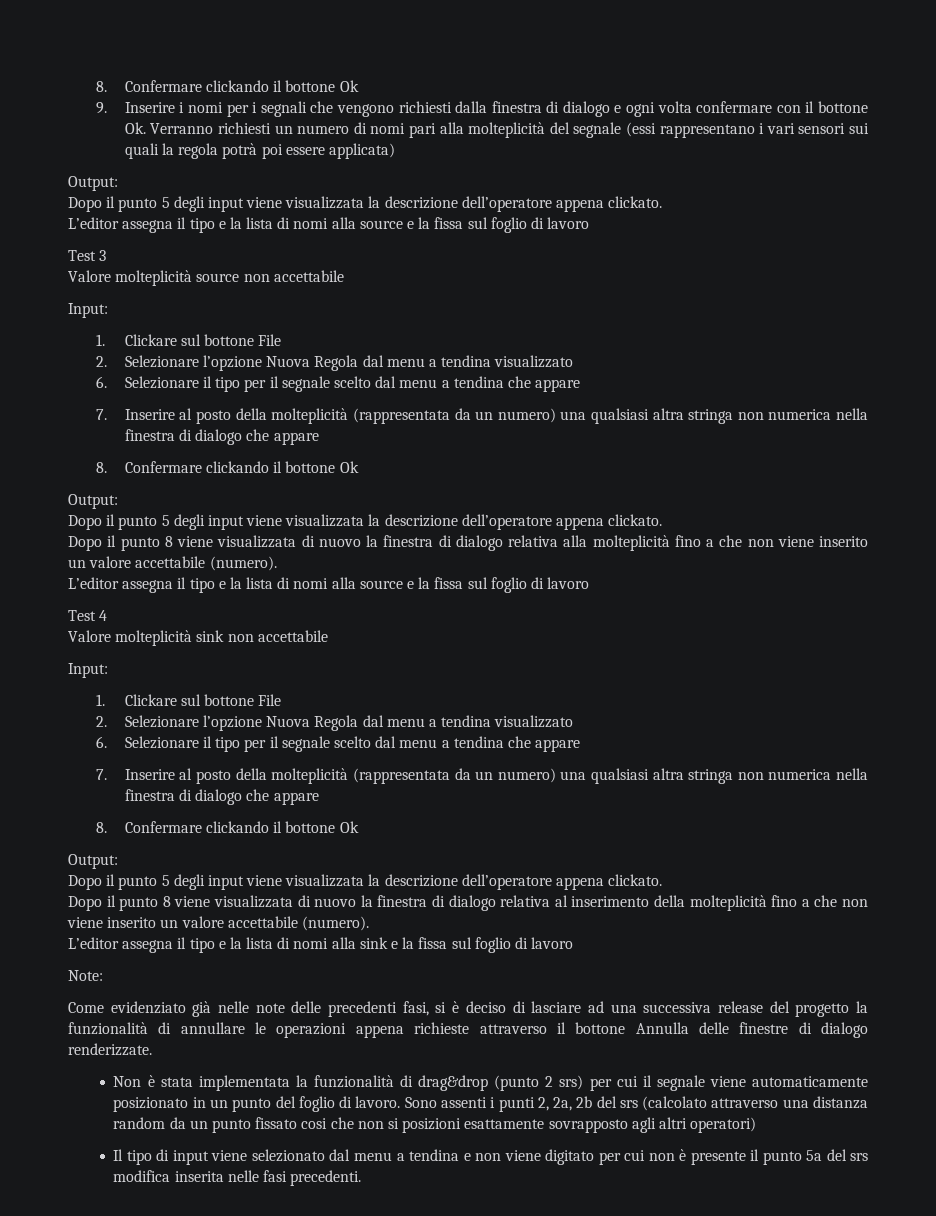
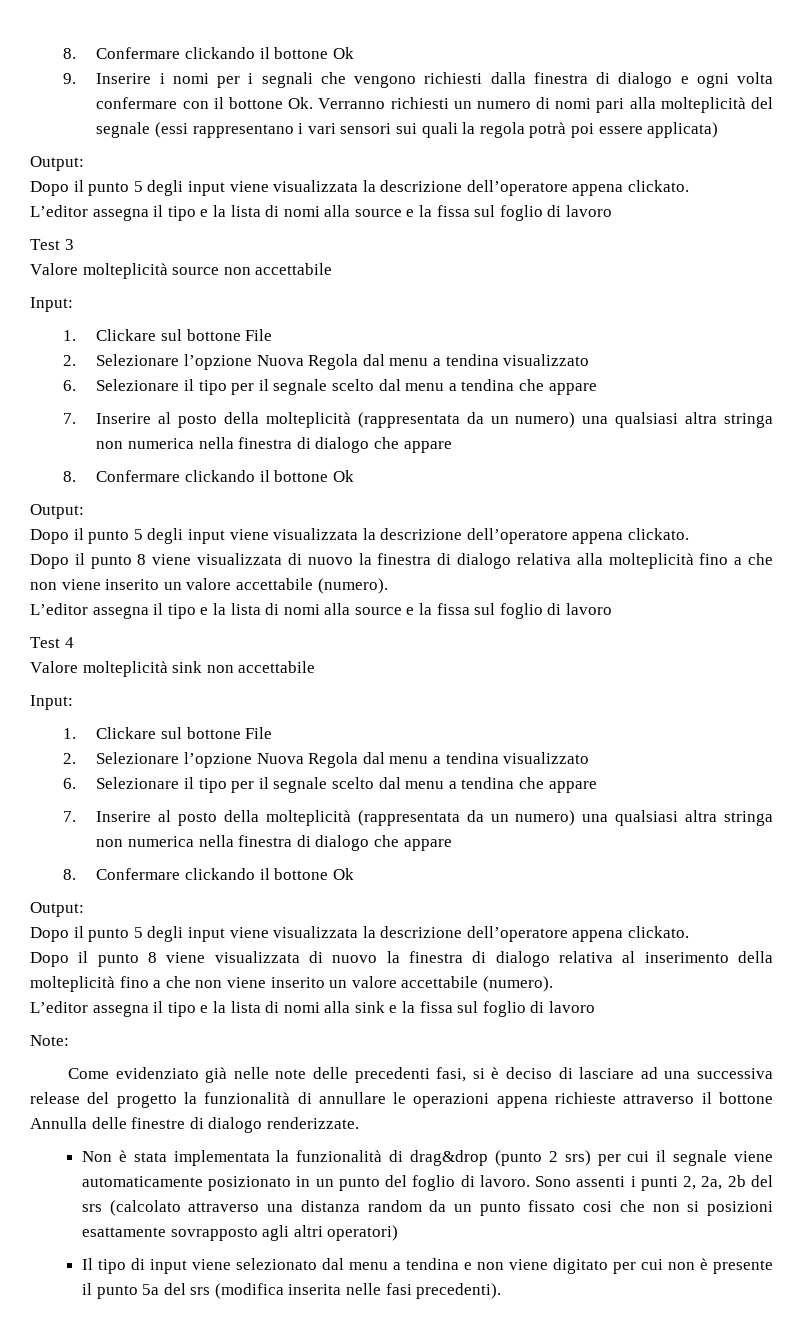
- Il tipo di input viene selezionato dal menu a tendina e non viene digitato per cui non è presente il punto 5a del srs modifica inserita nelle fasi precedenti.
+ Il tipo di input viene selezionato dal menu a tendina e non viene digitato per cui non è presente il punto 5a del srs (modifica inserita nelle fasi precedenti).

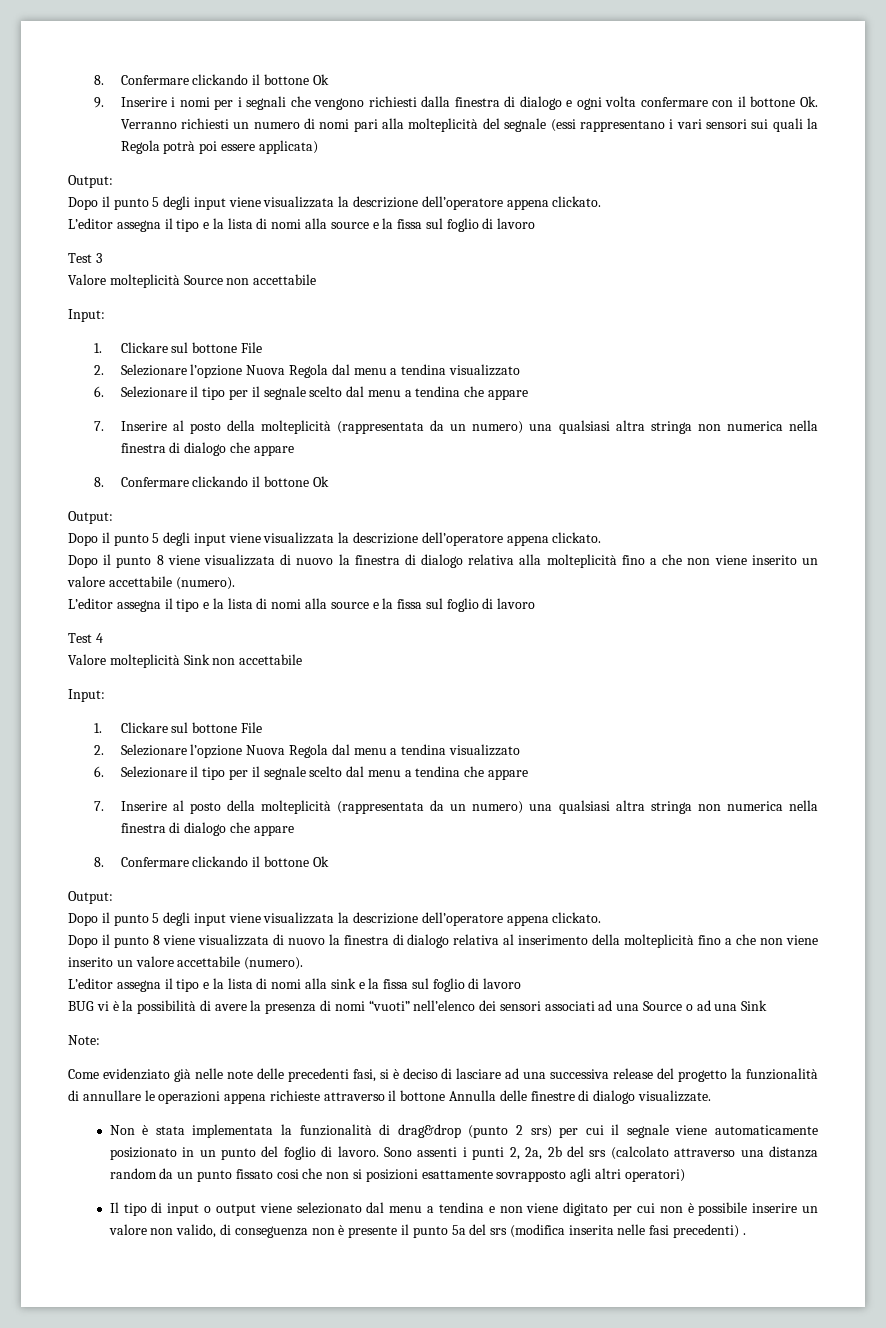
- 9. Inserire i nomi per i segnali che vengono richiesti dalla finestra di dialogo e ogni volta confermare con il bottone Ok. Verranno richiesti un numero di nomi pari alla molteplicità del segnale (essi rappresentano i vari sensori sui quali la regola potrà poi essere applicata)
+ 9. Inserire i nomi per i segnali che vengono richiesti dalla finestra di dialogo e ogni volta confermare con il bottone Ok. Verranno richiesti un numero di nomi pari alla molteplicità del segnale (essi rappresentano i vari sensori sui quali la Regola potrà poi essere applicata)
- Valore molteplicità source non accettabile
+ Valore molteplicità Source non accettabile
- Valore molteplicità sink non accettabile
+ Valore molteplicità Sink non accettabile
+ BUG vi è la possibilità di avere la presenza di nomi “vuoti” nell’elenco dei sensori associati ad una Source o ad una Sink
- Come evidenziato già nelle note delle precedenti fasi, si è deciso di lasciare ad una successiva release del progetto la funzionalità di annullare le operazioni appena richieste attraverso il bottone Annulla delle finestre di dialogo renderizzate.
+ Come evidenziato già nelle note delle precedenti fasi, si è deciso di lasciare ad una successiva release del progetto la funzionalità di annullare le operazioni appena richieste attraverso il bottone Annulla delle finestre di dialogo visualizzate.
- Il tipo di input viene selezionato dal menu a tendina e non viene digitato per cui non è presente il punto 5a del srs (modifica inserita nelle fasi precedenti).
+ Il tipo di input o output viene selezionato dal menu a tendina e non viene digitato per cui non è possibile inserire un valore non valido, di conseguenza non è presente il punto 5a del srs (modifica inserita nelle fasi precedenti) .

